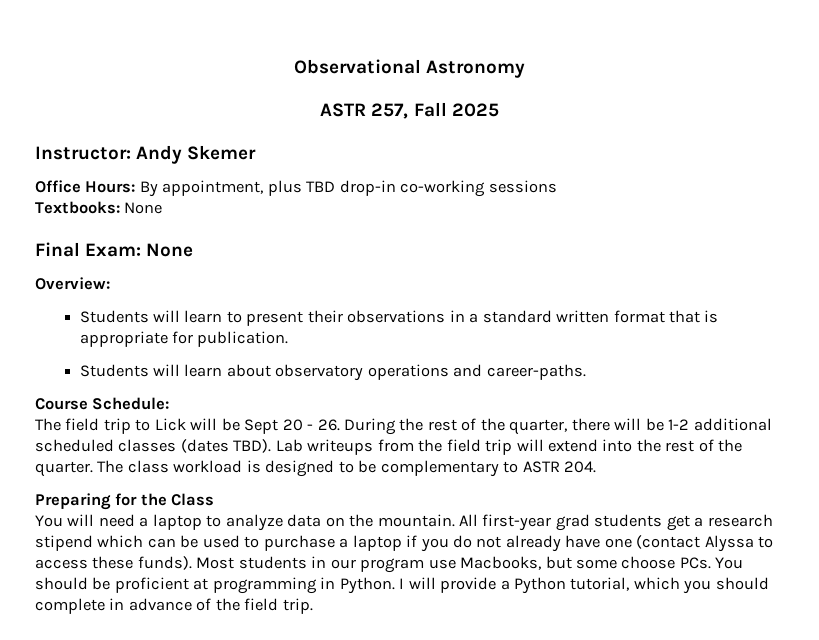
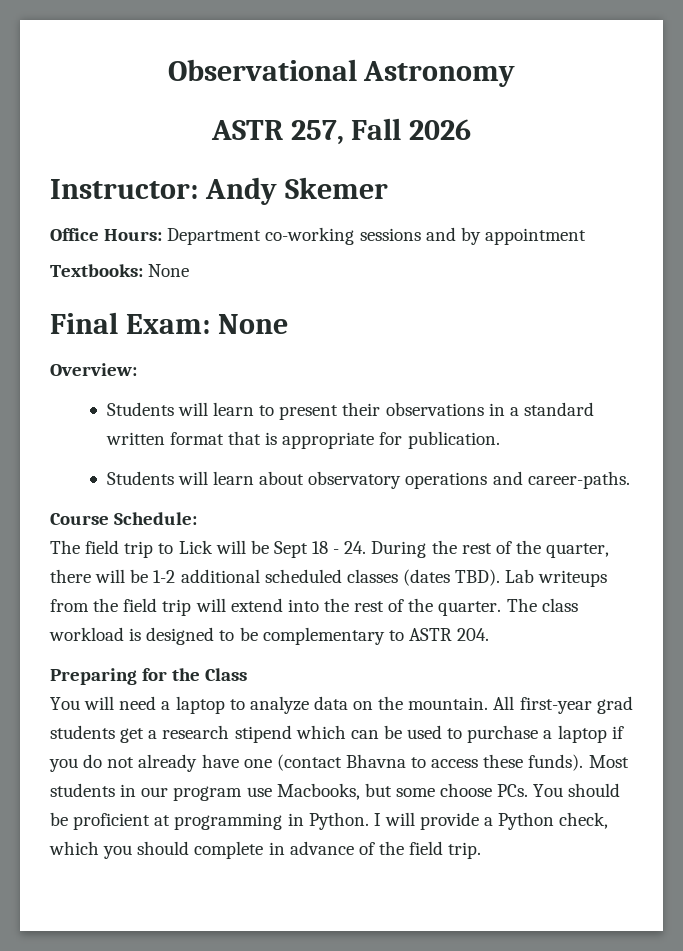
- ASTR 257, Fall 2025
+ ASTR 257, Fall 2026
- Office Hours: By appointment, plus TBD drop-in co-working sessions
+ Office Hours: Department co-working sessions and by appointment
- The field trip to Lick will be Sept 20 - 26. During the rest of the quarter, there will be 1-2 additional scheduled classes (dates TBD).
+ The field trip to Lick will be Sept 18 - 24. During the rest of the quarter, there will be 1-2 additional scheduled classes (dates TBD).
- All first-year grad students get a research stipend which can be used to purchase a laptop if you do not already have one (contact Alyssa to access these funds).
+ All first-year grad students get a research stipend which can be used to purchase a laptop if you do not already have one (contact Bhavna to access these funds).
- I will provide a Python tutorial, which you should complete in advance of the field trip.
+ I will provide a Python check, which you should complete in advance of the field trip.

